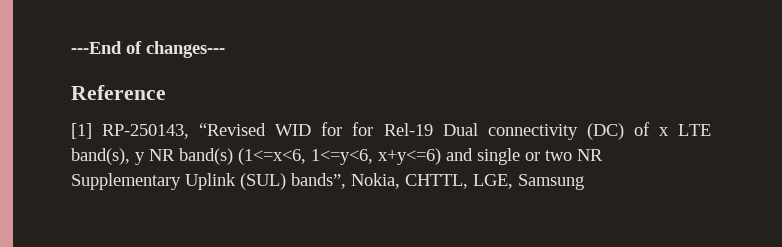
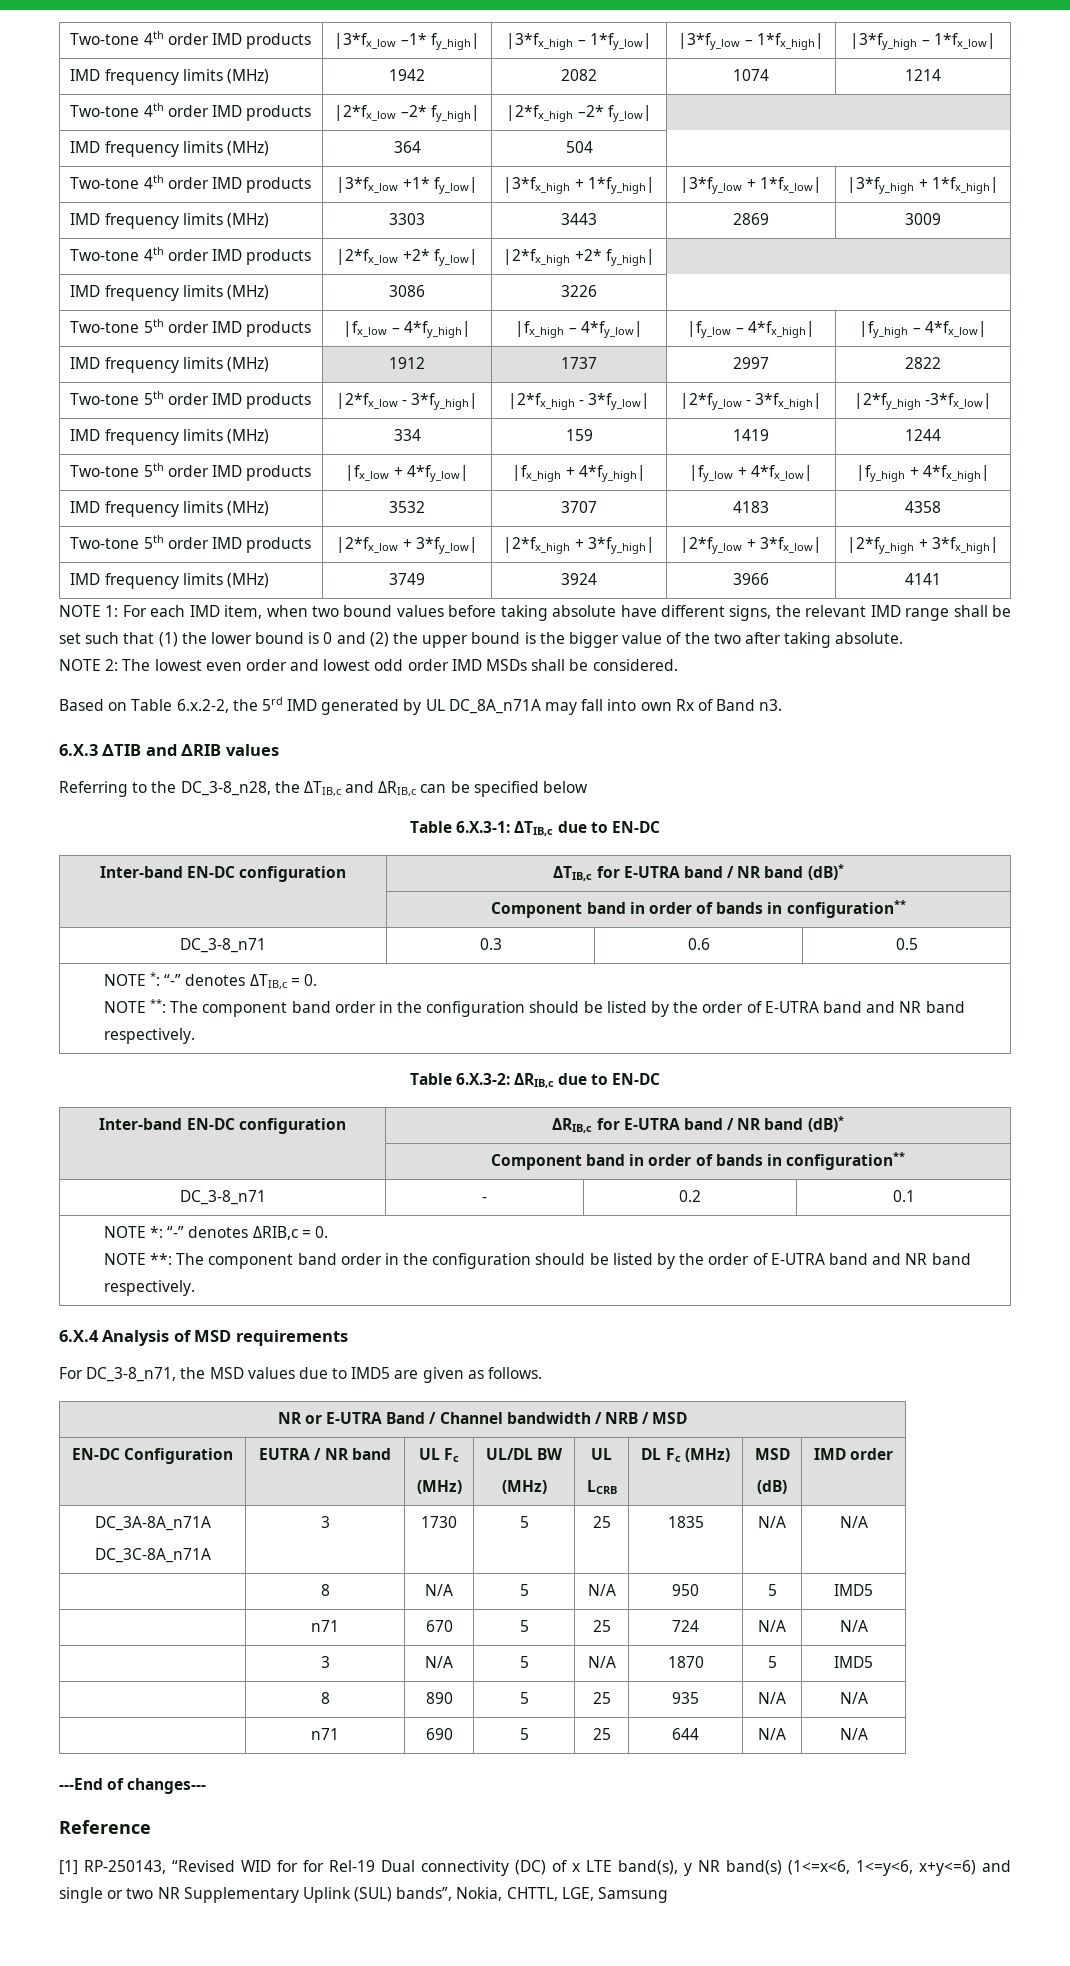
+ Two-tone 4th order IMD products | |3*fx_low –1* fy_high| | |3*fx_high – 1*fy_low| | |3*fy_low – 1*fx_high| | |3*fy_high – 1*fx_low|
+ IMD frequency limits (MHz) | 1942 | 2082 | 1074 | 1214
+ Two-tone 4th order IMD products | |2*fx_low –2* fy_high| | |2*fx_high –2* fy_low| |
+ IMD frequency limits (MHz) | 364 | 504 |
+ Two-tone 4th order IMD products | |3*fx_low +1* fy_low| | |3*fx_high + 1*fy_high| | |3*fy_low + 1*fx_low| | |3*fy_high + 1*fx_high|
+ IMD frequency limits (MHz) | 3303 | 3443 | 2869 | 3009
+ Two-tone 4th order IMD products | |2*fx_low +2* fy_low| | |2*fx_high +2* fy_high| |
+ IMD frequency limits (MHz) | 3086 | 3226 |
+ Two-tone 5th order IMD products | |fx_low – 4*fy_high| | |fx_high – 4*fy_low| | |fy_low – 4*fx_high| | |fy_high – 4*fx_low|
+ IMD frequency limits (MHz) | 1912 | 1737 | 2997 | 2822
+ Two-tone 5th order IMD products | |2*fx_low - 3*fy_high| | |2*fx_high - 3*fy_low| | |2*fy_low - 3*fx_high| | |2*fy_high -3*fx_low|
+ IMD frequency limits (MHz) | 334 | 159 | 1419 | 1244
+ Two-tone 5th order IMD products | |fx_low + 4*fy_low| | |fx_high + 4*fy_high| | |fy_low + 4*fx_low| | |fy_high + 4*fx_high|
+ IMD frequency limits (MHz) | 3532 | 3707 | 4183 | 4358
+ Two-tone 5th order IMD products | |2*fx_low + 3*fy_low| | |2*fx_high + 3*fy_high| | |2*fy_low + 3*fx_low| | |2*fy_high + 3*fx_high|
+ IMD frequency limits (MHz) | 3749 | 3924 | 3966 | 4141
+ NOTE 1: For each IMD item, when two bound values before taking absolute have different signs, the relevant IMD range shall be set such that (1) the lower bound is 0 and (2) the upper bound is the bigger value of the two after taking absolute.
+ NOTE 2: The lowest even order and lowest odd order IMD MSDs shall be considered.
+ Based on Table 6.x.2-2, the 5rd IMD generated by UL DC_8A_n71A may fall into own Rx of Band n3.
+ 6.X.3 ∆TIB and ∆RIB values
+ Referring to the DC_3-8_n28, the ΔTIB,c and ΔRIB,c can be specified below
+ Table 6.X.3-1: ΔTIB,c due to EN-DC
+ Inter-band EN-DC configuration | ΔTIB,c for E-UTRA band / NR band (dB)*
+ | Component band in order of bands in configuration**
+ DC_3-8_n71 | 0.3 | 0.6 | 0.5
+ NOTE *: “-” denotes ΔTIB,c = 0.
+ NOTE **: The component band order in the configuration should be listed by the order of E-UTRA band and NR band respectively.
+ Table 6.X.3-2: ΔRIB,c due to EN-DC
+ Inter-band EN-DC configuration | ΔRIB,c for E-UTRA band / NR band (dB)*
+ | Component band in order of bands in configuration**
+ DC_3-8_n71 | - | 0.2 | 0.1
+ NOTE *: “-” denotes ΔRIB,c = 0.
+ NOTE **: The component band order in the configuration should be listed by the order of E-UTRA band and NR band respectively.
+ 6.X.4 Analysis of MSD requirements
+ For DC_3-8_n71, the MSD values due to IMD5 are given as follows.
+ NR or E-UTRA Band / Channel bandwidth / NRB / MSD
+ EN-DC Configuration | EUTRA / NR band | UL Fc
+ (MHz) | UL/DL BW
+ (MHz) | UL
+ LCRB | DL Fc (MHz) | MSD
+ (dB) | IMD order
+ DC_3A-8A_n71A
+ DC_3C-8A_n71A | 3 | 1730 | 5 | 25 | 1835 | N/A | N/A
+ | 8 | N/A | 5 | N/A | 950 | 5 | IMD5
+ | n71 | 670 | 5 | 25 | 724 | N/A | N/A
+ | 3 | N/A | 5 | N/A | 1870 | 5 | IMD5
+ | 8 | 890 | 5 | 25 | 935 | N/A | N/A
+ | n71 | 690 | 5 | 25 | 644 | N/A | N/A

